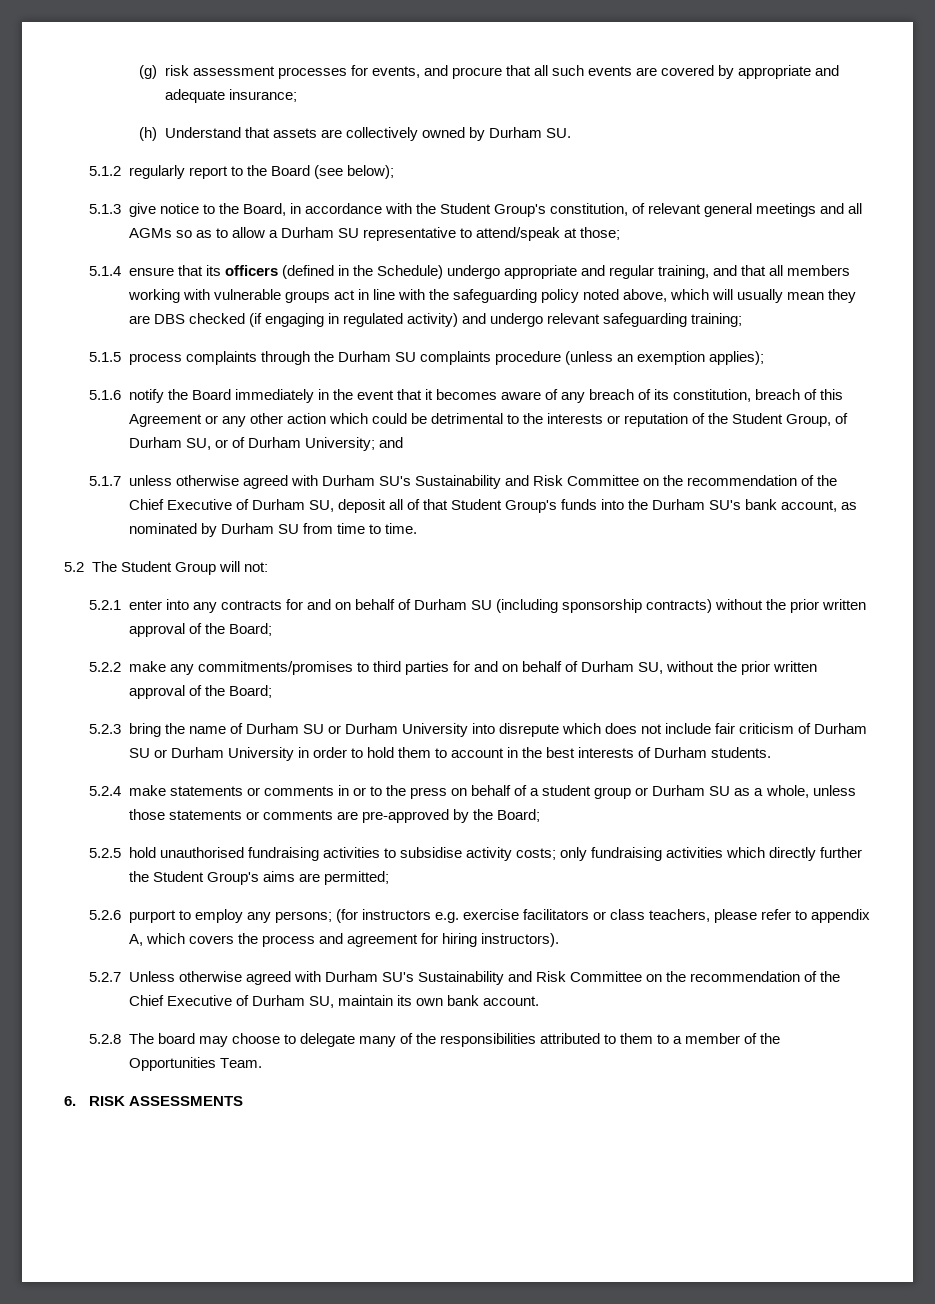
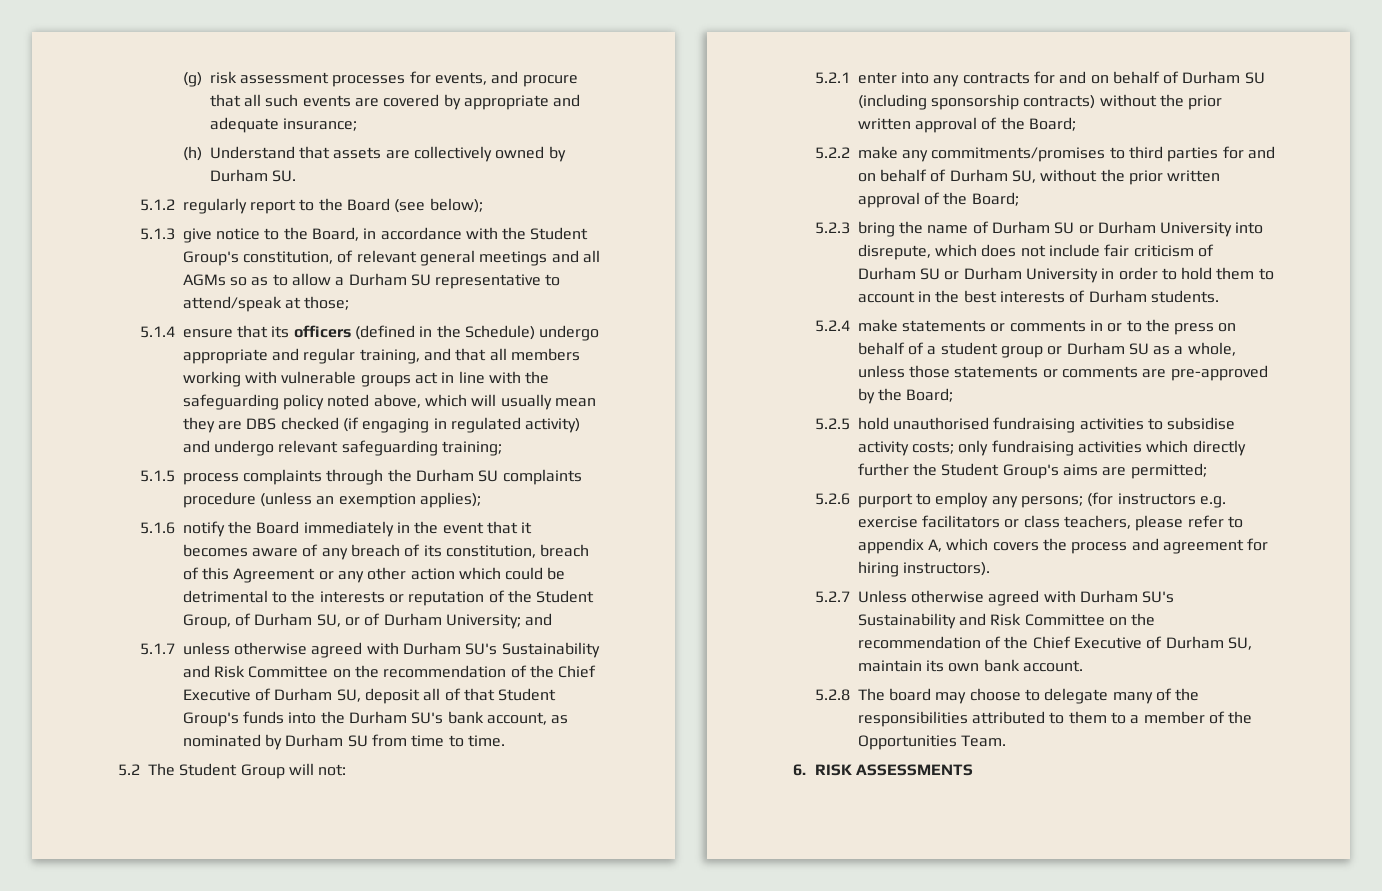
- 5.2.3 bring the name of Durham SU or Durham University into disrepute which does not include fair criticism of Durham SU or Durham University in order to hold them to account in the best interests of Durham students.
+ 5.2.3 bring the name of Durham SU or Durham University into disrepute, which does not include fair criticism of Durham SU or Durham University in order to hold them to account in the best interests of Durham students.

